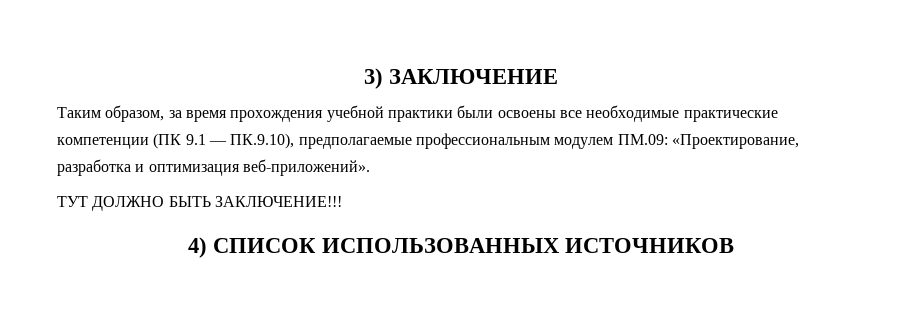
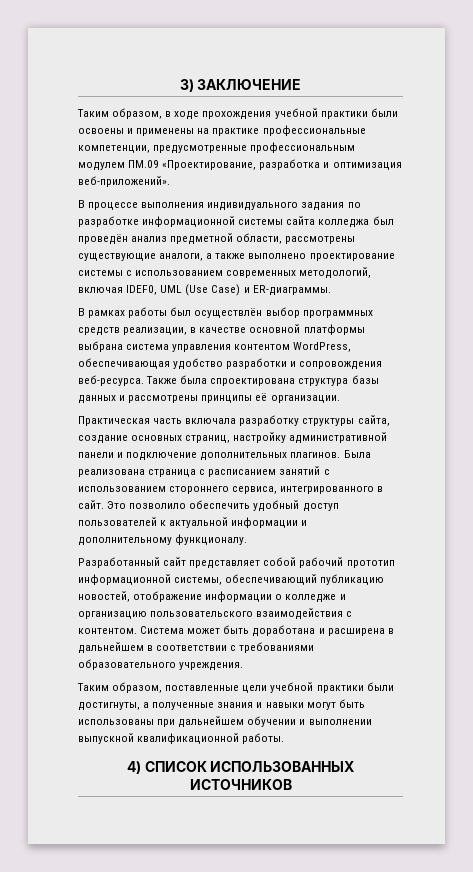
- Таким образом, за время прохождения учебной практики были освоены все необходимые практические компетенции (ПК 9.1 — ПК.9.10), предполагаемые профессиональным модулем ПМ.09: «Проектирование, разработка и оптимизация веб-приложений».
+ Таким образом, в ходе прохождения учебной практики были освоены и применены на практике профессиональные компетенции, предусмотренные профессиональным модулем ПМ.09 «Проектирование, разработка и оптимизация веб-приложений».
- ТУТ ДОЛЖНО БЫТЬ ЗАКЛЮЧЕНИЕ!!!
+ В процессе выполнения индивидуального задания по разработке информационной системы сайта колледжа был проведён анализ предметной области, рассмотрены существующие аналоги, а также выполнено проектирование системы с использованием современных методологий, включая IDEF0, UML (Use Case) и ER-диаграммы.
+ В рамках работы был осуществлён выбор программных средств реализации, в качестве основной платформы выбрана система управления контентом WordPress, обеспечивающая удобство разработки и сопровождения веб-ресурса. Также была спроектирована структура базы данных и рассмотрены принципы её организации.
+ Практическая часть включала разработку структуры сайта, создание основных страниц, настройку административной панели и подключение дополнительных плагинов. Была реализована страница с расписанием занятий с использованием стороннего сервиса, интегрированного в сайт. Это позволило обеспечить удобный доступ пользователей к актуальной информации и дополнительному функционалу.
+ Разработанный сайт представляет собой рабочий прототип информационной системы, обеспечивающий публикацию новостей, отображение информации о колледже и организацию пользовательского взаимодействия с контентом. Система может быть доработана и расширена в дальнейшем в соответствии с требованиями образовательного учреждения.
+ Таким образом, поставленные цели учебной практики были достигнуты, а полученные знания и навыки могут быть использованы при дальнейшем обучении и выполнении выпускной квалификационной работы.

